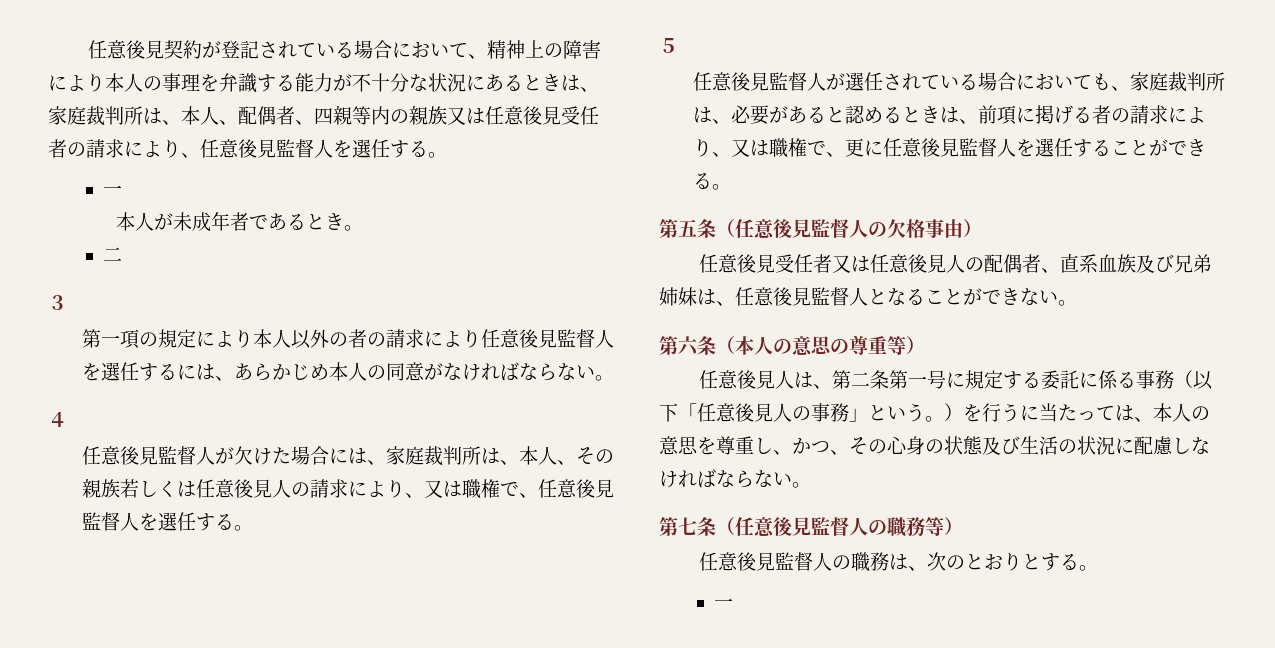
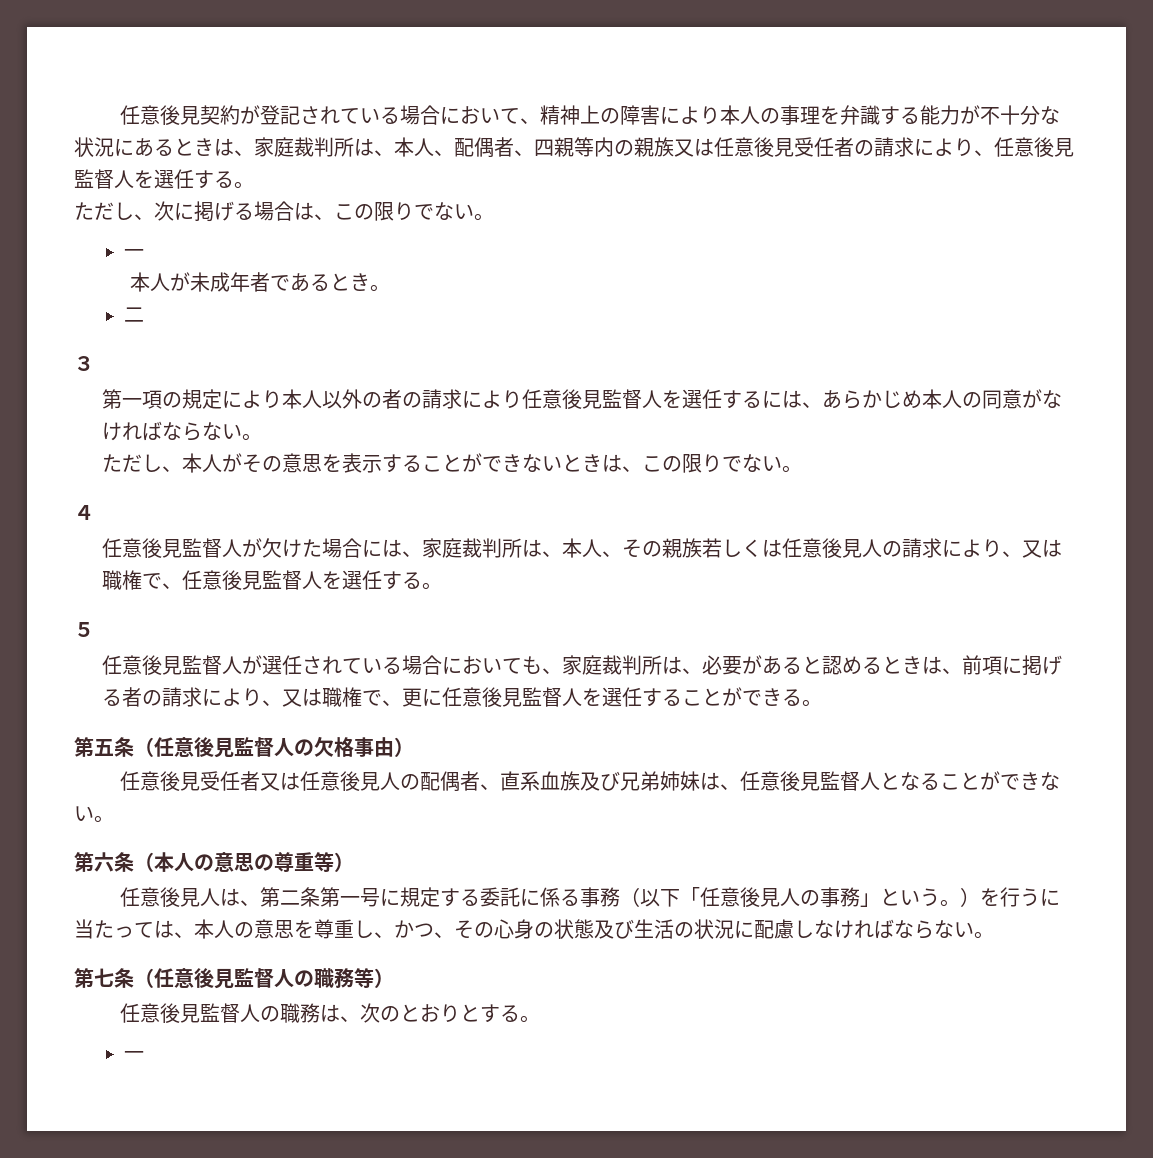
+ ただし、次に掲げる場合は、この限りでない。
+ ただし、本人がその意思を表示することができないときは、この限りでない。

